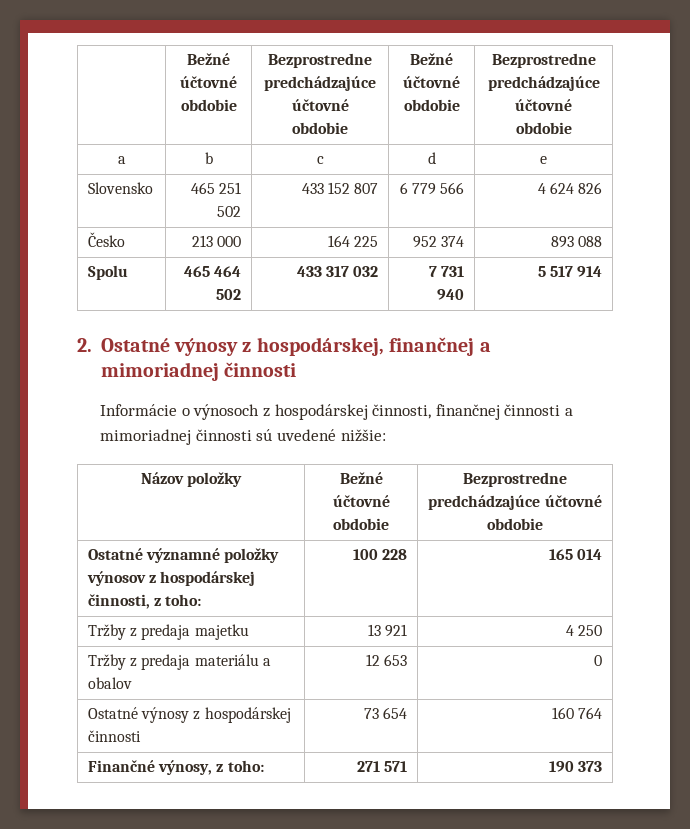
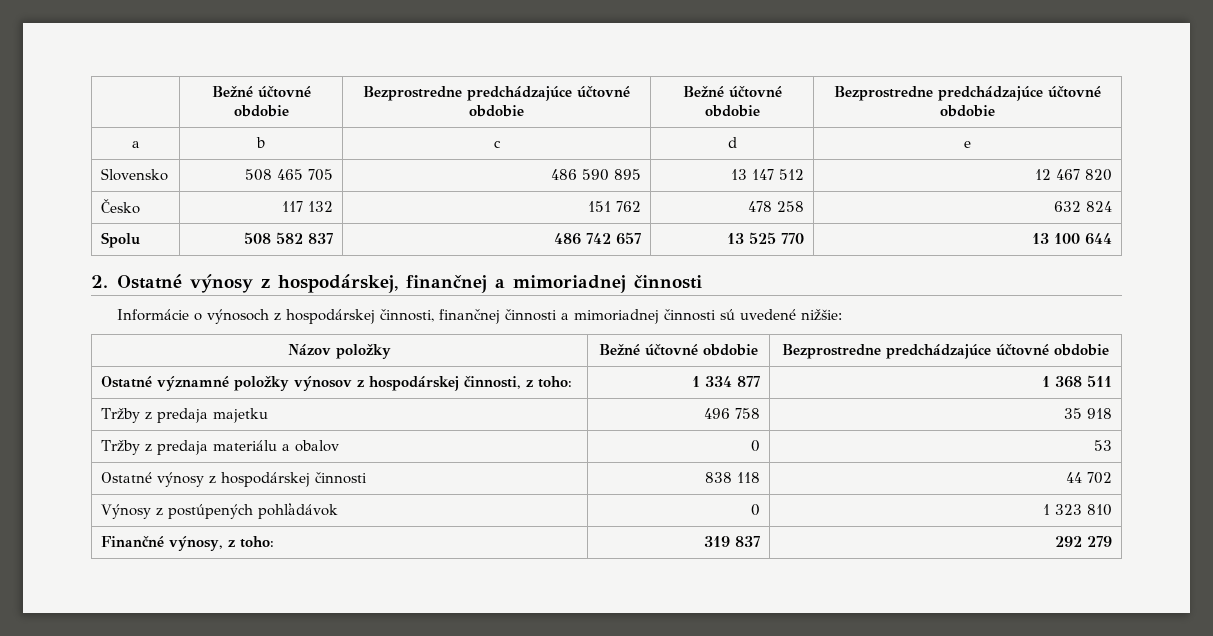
- Slovensko | 465 251 502 | 433 152 807 | 6 779 566 | 4 624 826
- Česko | 213 000 | 164 225 | 952 374 | 893 088
- Spolu | 465 464 502 | 433 317 032 | 7 731 940 | 5 517 914
+ Slovensko | 508 465 705 | 486 590 895 | 13 147 512 | 12 467 820
+ Česko | 117 132 | 151 762 | 478 258 | 632 824
+ Spolu | 508 582 837 | 486 742 657 | 13 525 770 | 13 100 644
- Ostatné významné položky výnosov z hospodárskej činnosti, z toho: | 100 228 | 165 014
+ Ostatné významné položky výnosov z hospodárskej činnosti, z toho: | 1 334 877 | 1 368 511
- Tržby z predaja majetku | 13 921 | 4 250
+ Tržby z predaja majetku | 496 758 | 35 918
- Tržby z predaja materiálu a obalov | 12 653 | 0
+ Tržby z predaja materiálu a obalov | 0 | 53
- Ostatné výnosy z hospodárskej činnosti | 73 654 | 160 764
+ Ostatné výnosy z hospodárskej činnosti | 838 118 | 44 702
+ Výnosy z postúpených pohľadávok | 0 | 1 323 810
- Finančné výnosy, z toho: | 271 571 | 190 373
+ Finančné výnosy, z toho: | 319 837 | 292 279

